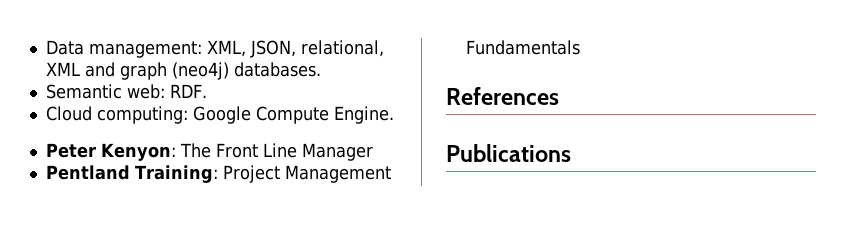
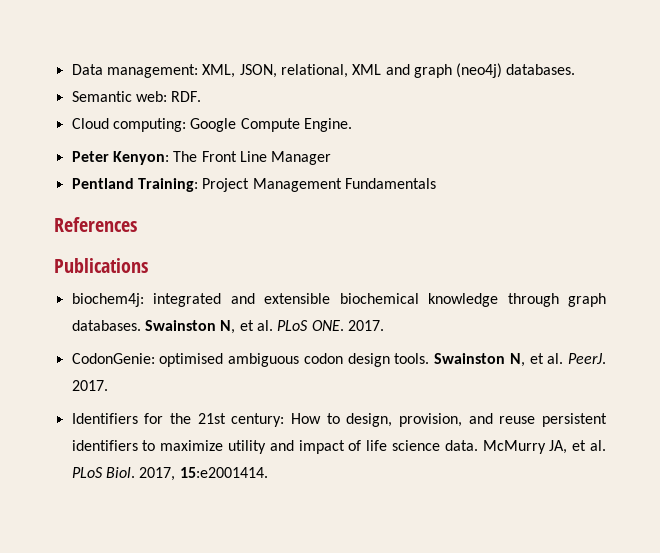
+ biochem4j: integrated and extensible biochemical knowledge through graph databases. Swainston N, et al. PLoS ONE. 2017.
+ CodonGenie: optimised ambiguous codon design tools. Swainston N, et al. PeerJ. 2017.
+ Identifiers for the 21st century: How to design, provision, and reuse persistent identifiers to maximize utility and impact of life science data. McMurry JA, et al. PLoS Biol. 2017, 15:e2001414.

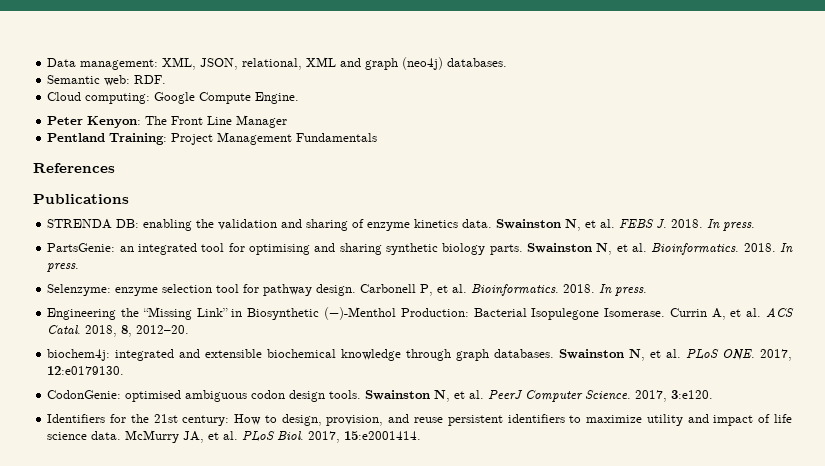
+ STRENDA DB: enabling the validation and sharing of enzyme kinetics data. Swainston N, et al. FEBS J. 2018. In press.
+ PartsGenie: an integrated tool for optimising and sharing synthetic biology parts. Swainston N, et al. Bioinformatics. 2018. In press.
+ Selenzyme: enzyme selection tool for pathway design. Carbonell P, et al. Bioinformatics. 2018. In press.
+ Engineering the “Missing Link” in Biosynthetic (−)-Menthol Production: Bacterial Isopulegone Isomerase. Currin A, et al. ACS Catal. 2018, 8, 2012–20.
- Swainston N, et al. PLoS ONE. 2017.
+ Swainston N, et al. PLoS ONE. 2017, 12:e0179130.
- Swainston N, et al. PeerJ. 2017.
+ Swainston N, et al. PeerJ Computer Science. 2017, 3:e120.

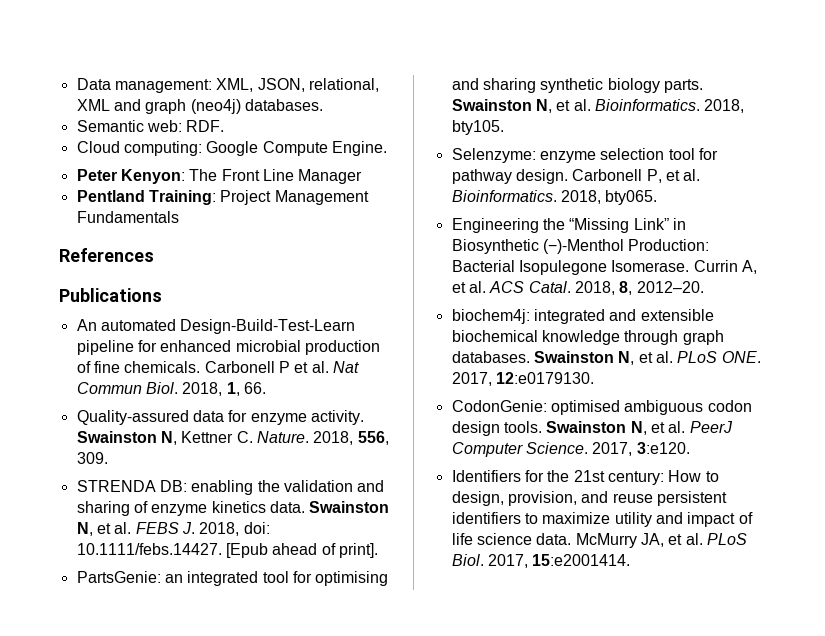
+ An automated Design-Build-Test-Learn pipeline for enhanced microbial production of fine chemicals. Carbonell P et al. Nat Commun Biol. 2018, 1, 66.
+ Quality-assured data for enzyme activity. Swainston N, Kettner C. Nature. 2018, 556, 309.
- Swainston N, et al. FEBS J. 2018. In press.
+ Swainston N, et al. FEBS J. 2018, doi: 10.1111/febs.14427. [Epub ahead of print].
- Swainston N, et al. Bioinformatics. 2018. In press.
+ Swainston N, et al. Bioinformatics. 2018, bty105.
- Carbonell P, et al. Bioinformatics. 2018. In press.
+ Carbonell P, et al. Bioinformatics. 2018, bty065.

